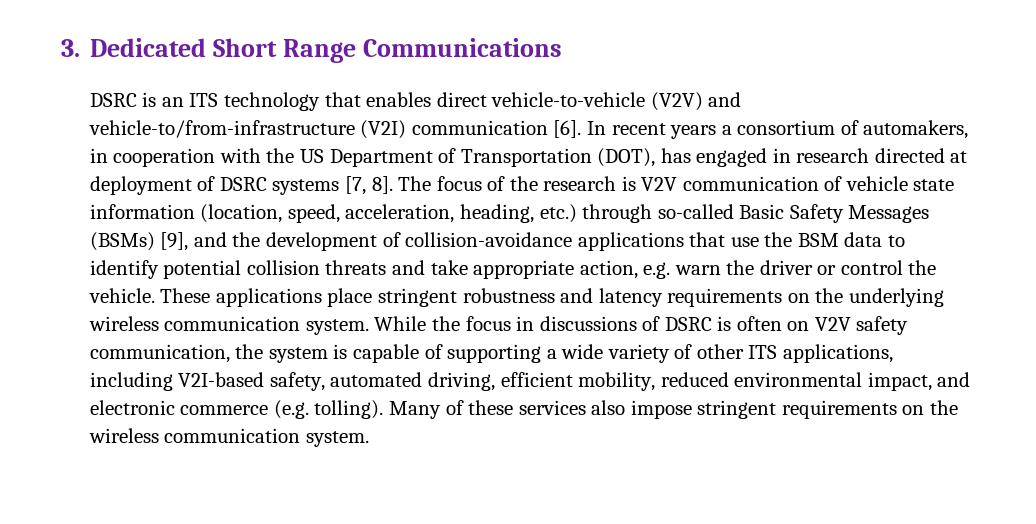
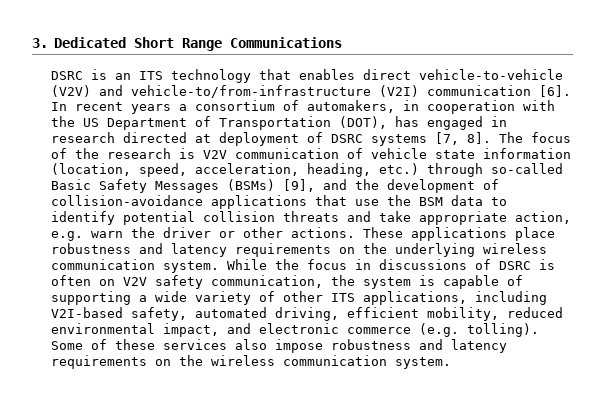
- The focus of the research is V2V communication of vehicle state information (location, speed, acceleration, heading, etc.) through so-called Basic Safety Messages (BSMs) [9], and the development of collision-avoidance applications that use the BSM data to identify potential collision threats and take appropriate action, e.g. warn the driver or control the vehicle.
+ The focus of the research is V2V communication of vehicle state information (location, speed, acceleration, heading, etc.) through so-called Basic Safety Messages (BSMs) [9], and the development of collision-avoidance applications that use the BSM data to identify potential collision threats and take appropriate action, e.g. warn the driver or other actions.
- These applications place stringent robustness and latency requirements on the underlying wireless communication system.
+ These applications place robustness and latency requirements on the underlying wireless communication system.
- Many of these services also impose stringent requirements on the wireless communication system.
+ Some of these services also impose robustness and latency requirements on the wireless communication system.

